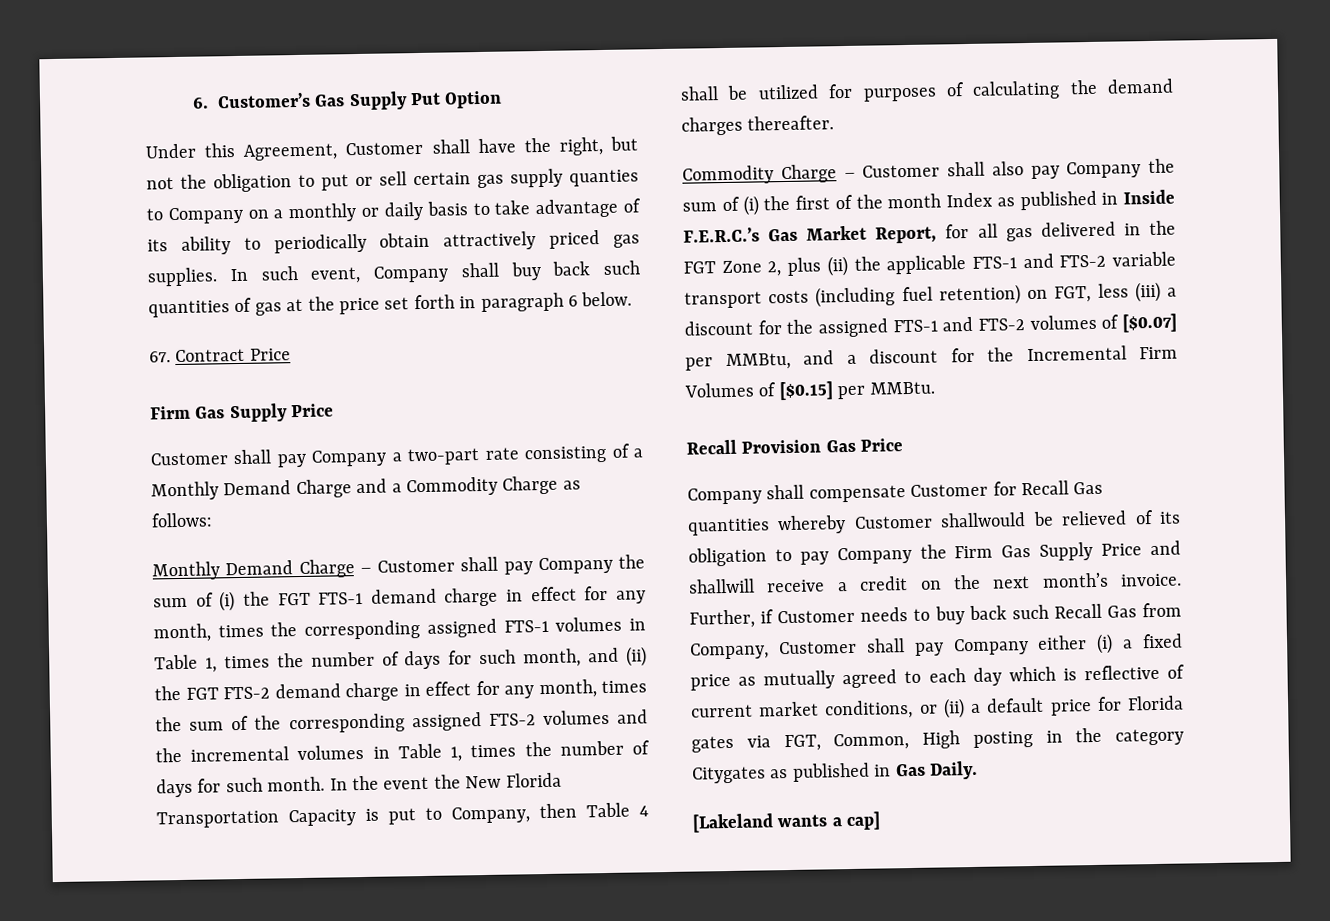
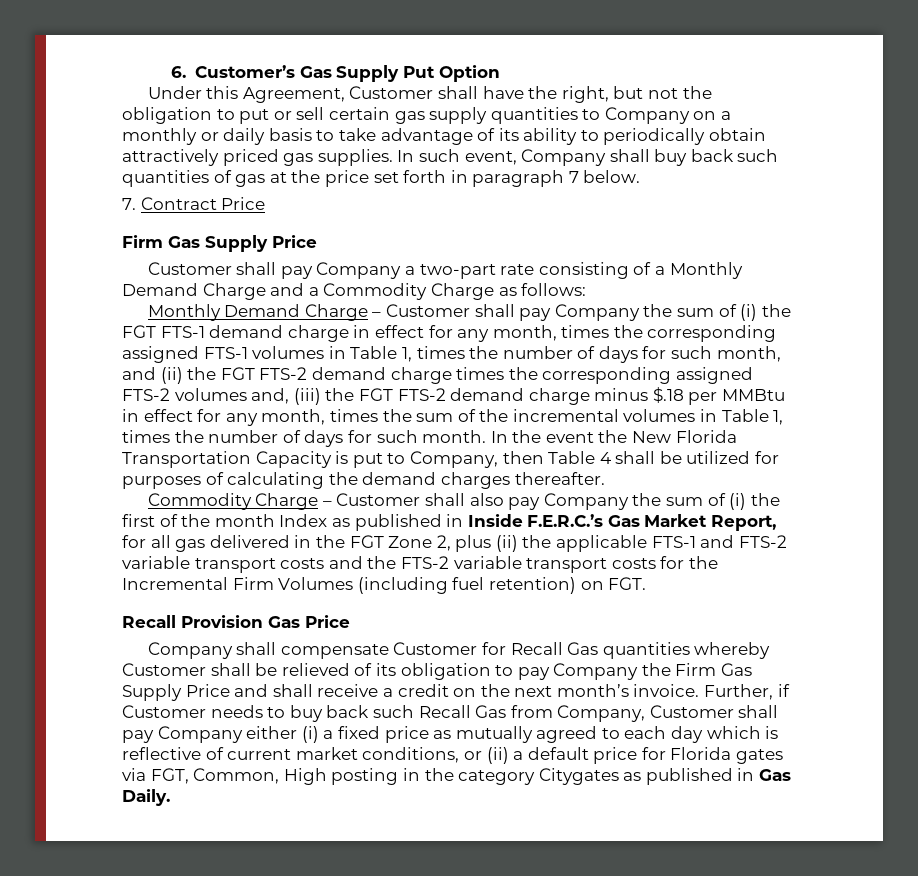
- Under this Agreement, Customer shall have the right, but not the obligation to put or sell certain gas supply quanties to Company on a monthly or daily basis to take advantage of its ability to periodically obtain attractively priced gas supplies.
+ Under this Agreement, Customer shall have the right, but not the obligation to put or sell certain gas supply quantities to Company on a monthly or daily basis to take advantage of its ability to periodically obtain attractively priced gas supplies.
- In such event, Company shall buy back such quantities of gas at the price set forth in paragraph 6 below.
+ In such event, Company shall buy back such quantities of gas at the price set forth in paragraph 7 below.
- 67. Contract Price
+ 7. Contract Price
- Monthly Demand Charge – Customer shall pay Company the sum of (i) the FGT FTS-1 demand charge in effect for any month, times the corresponding assigned FTS-1 volumes in Table 1, times the number of days for such month, and (ii) the FGT FTS-2 demand charge in effect for any month, times the sum of the corresponding assigned FTS-2 volumes and the incremental volumes in Table 1, times the number of days for such month.
+ Monthly Demand Charge – Customer shall pay Company the sum of (i) the FGT FTS-1 demand charge in effect for any month, times the corresponding assigned FTS-1 volumes in Table 1, times the number of days for such month, and (ii) the FGT FTS-2 demand charge times the corresponding assigned FTS-2 volumes and, (iii) the FGT FTS-2 demand charge minus $.18 per MMBtu in effect for any month, times the sum of the incremental volumes in Table 1, times the number of days for such month.
- Commodity Charge – Customer shall also pay Company the sum of (i) the first of the month Index as published in Inside F.E.R.C.’s Gas Market Report, for all gas delivered in the FGT Zone 2, plus (ii) the applicable FTS-1 and FTS-2 variable transport costs (including fuel retention) on FGT, less (iii) a discount for the assigned FTS-1 and FTS-2 volumes of [$0.07] per MMBtu, and a discount for the Incremental Firm Volumes of [$0.15] per MMBtu.
+ Commodity Charge – Customer shall also pay Company the sum of (i) the first of the month Index as published in Inside F.E.R.C.’s Gas Market Report, for all gas delivered in the FGT Zone 2, plus (ii) the applicable FTS-1 and FTS-2 variable transport costs and the FTS-2 variable transport costs for the Incremental Firm Volumes (including fuel retention) on FGT.
- Company shall compensate Customer for Recall Gas quantities whereby Customer shallwould be relieved of its obligation to pay Company the Firm Gas Supply Price and shallwill receive a credit on the next month’s invoice.
+ Company shall compensate Customer for Recall Gas quantities whereby Customer shall be relieved of its obligation to pay Company the Firm Gas Supply Price and shall receive a credit on the next month’s invoice.
- [Lakeland wants a cap]

